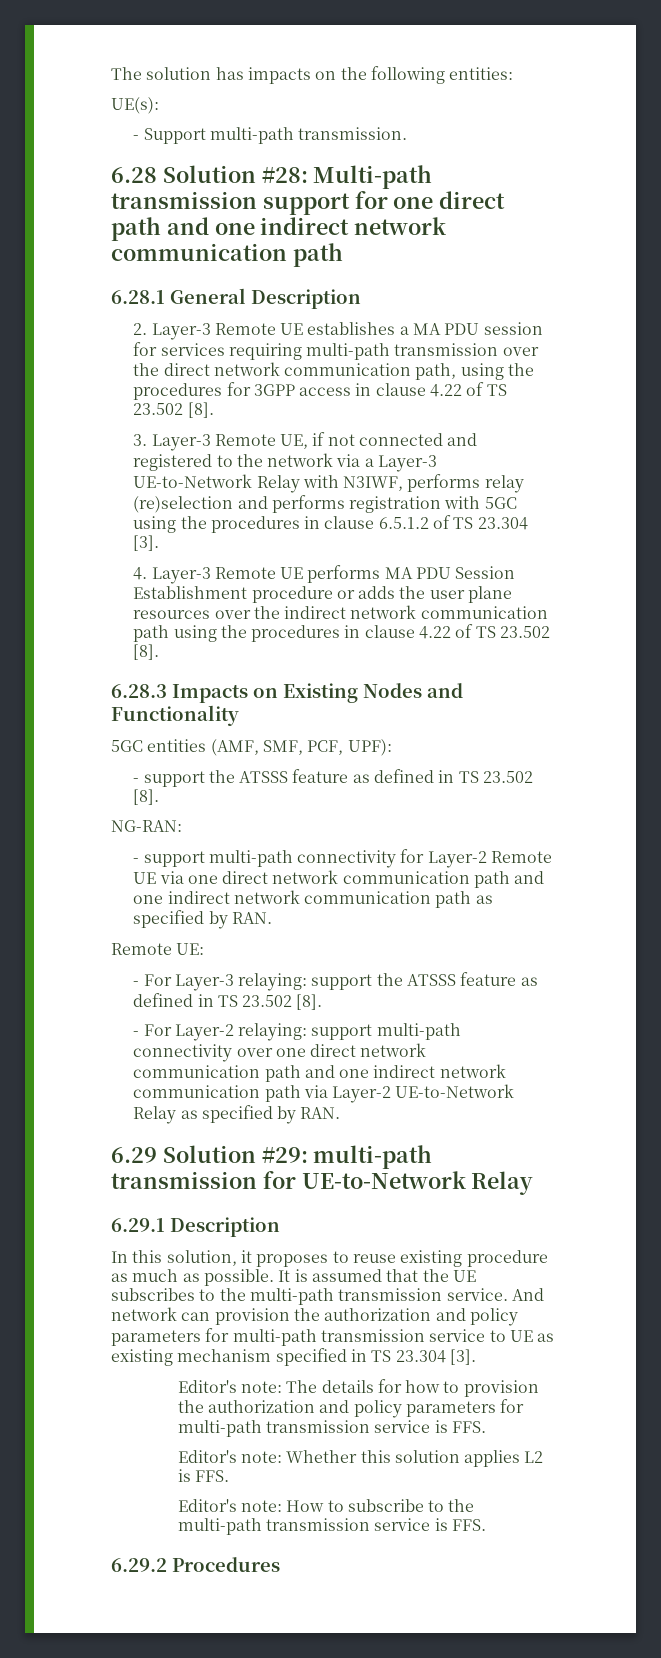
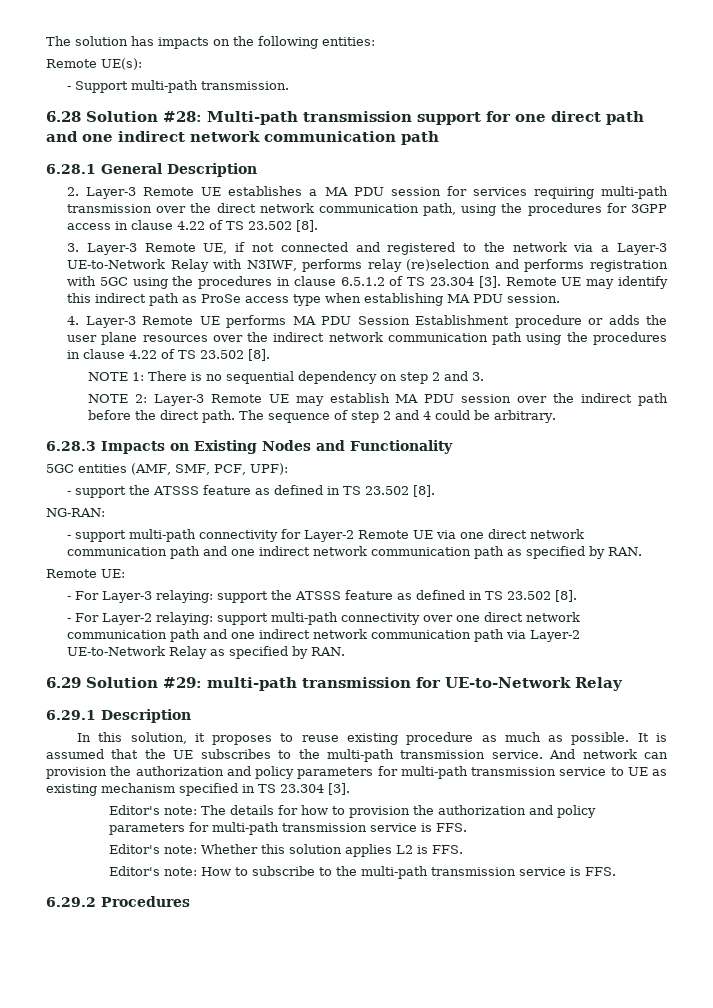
- UE(s):
+ Remote UE(s):
+ Remote UE may identify this indirect path as ProSe access type when establishing MA PDU session.
+ NOTE 1: There is no sequential dependency on step 2 and 3.
+ NOTE 2: Layer-3 Remote UE may establish MA PDU session over the indirect path before the direct path. The sequence of step 2 and 4 could be arbitrary.

